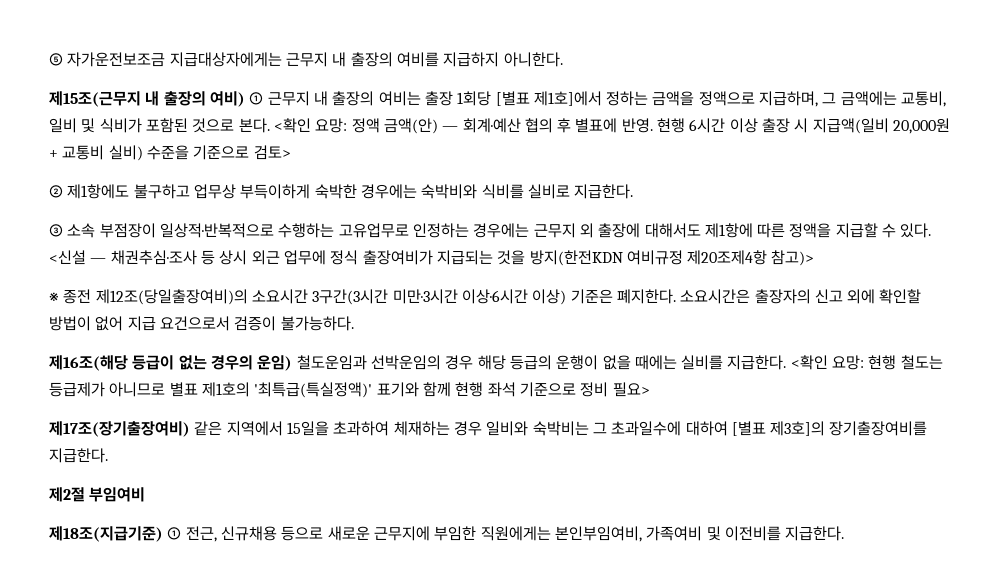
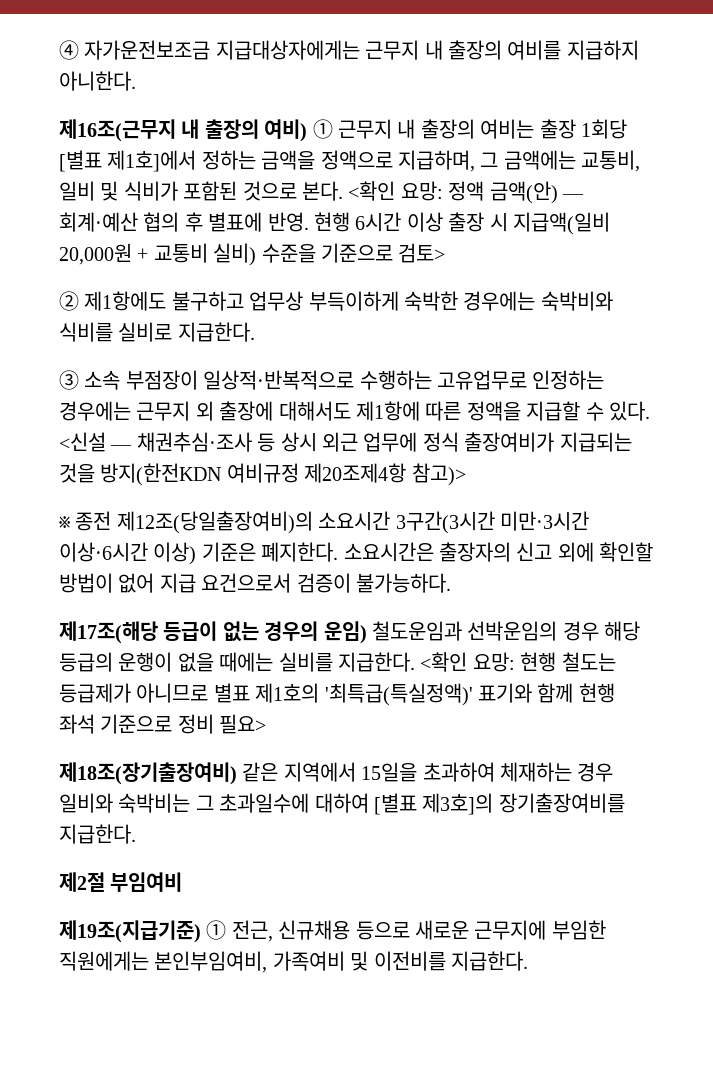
- ⑤ 자가운전보조금 지급대상자에게는 근무지 내 출장의 여비를 지급하지 아니한다.
+ ④ 자가운전보조금 지급대상자에게는 근무지 내 출장의 여비를 지급하지 아니한다.
- 제15조(근무지 내 출장의 여비) ① 근무지 내 출장의 여비는 출장 1회당 [별표 제1호]에서 정하는 금액을 정액으로 지급하며, 그 금액에는 교통비, 일비 및 식비가 포함된 것으로 본다.
+ 제16조(근무지 내 출장의 여비) ① 근무지 내 출장의 여비는 출장 1회당 [별표 제1호]에서 정하는 금액을 정액으로 지급하며, 그 금액에는 교통비, 일비 및 식비가 포함된 것으로 본다.
- 제16조(해당 등급이 없는 경우의 운임) 철도운임과 선박운임의 경우 해당 등급의 운행이 없을 때에는 실비를 지급한다.
+ 제17조(해당 등급이 없는 경우의 운임) 철도운임과 선박운임의 경우 해당 등급의 운행이 없을 때에는 실비를 지급한다.
- 제17조(장기출장여비) 같은 지역에서 15일을 초과하여 체재하는 경우 일비와 숙박비는 그 초과일수에 대하여 [별표 제3호]의 장기출장여비를 지급한다.
+ 제18조(장기출장여비) 같은 지역에서 15일을 초과하여 체재하는 경우 일비와 숙박비는 그 초과일수에 대하여 [별표 제3호]의 장기출장여비를 지급한다.
- 제18조(지급기준) ① 전근, 신규채용 등으로 새로운 근무지에 부임한 직원에게는 본인부임여비, 가족여비 및 이전비를 지급한다.
+ 제19조(지급기준) ① 전근, 신규채용 등으로 새로운 근무지에 부임한 직원에게는 본인부임여비, 가족여비 및 이전비를 지급한다.

